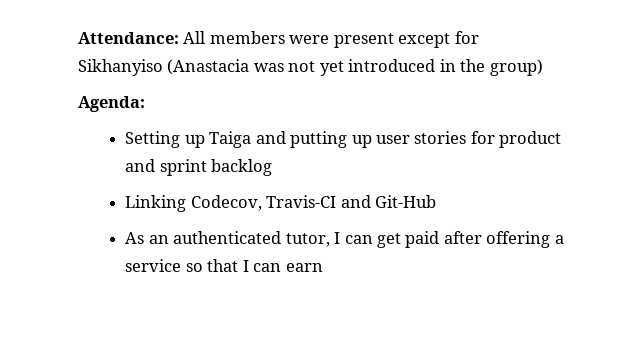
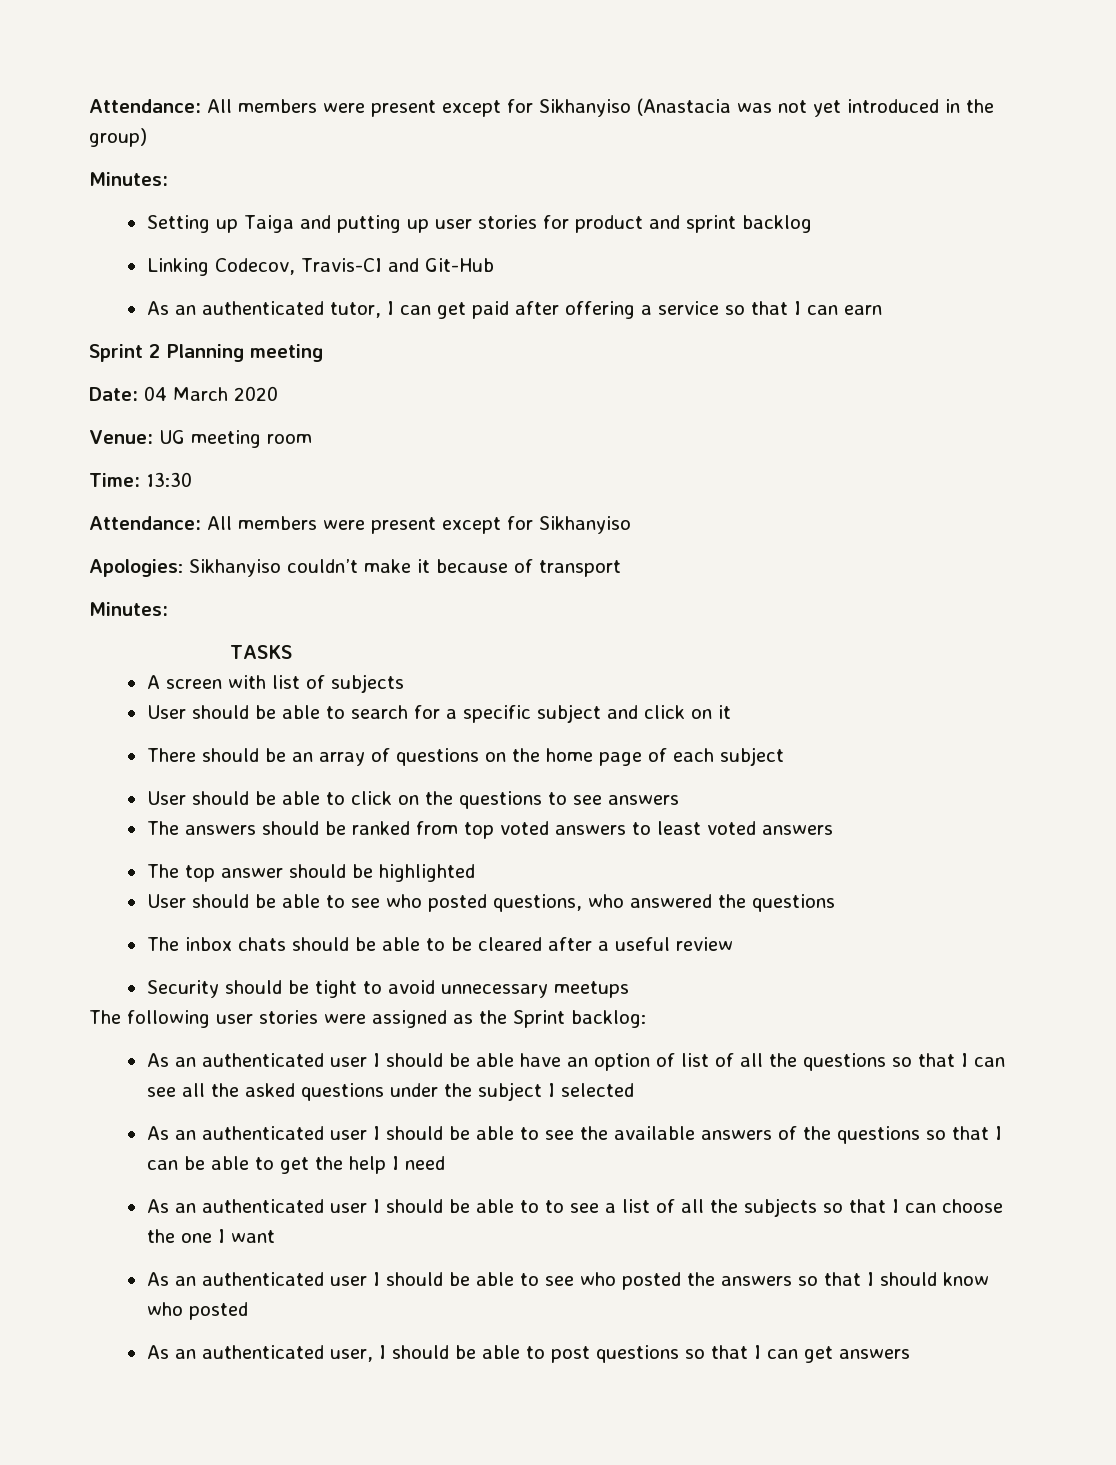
  Attendance: All members were present except for Sikhanyiso (Anastacia was not yet introduced in the group)
- Agenda:
+ Minutes:
+ Sprint 2 Planning meeting
+ Date: 04 March 2020
+ Venue: UG meeting room
+ Time: 13:30
+ Attendance: All members were present except for Sikhanyiso
+ Apologies: Sikhanyiso couldn’t make it because of transport
+ Minutes:
+ TASKS
+ A screen with list of subjects
+ User should be able to search for a specific subject and click on it
+ There should be an array of questions on the home page of each subject
+ User should be able to click on the questions to see answers
+ The answers should be ranked from top voted answers to least voted answers
+ The top answer should be highlighted
+ User should be able to see who posted questions, who answered the questions
+ The inbox chats should be able to be cleared after a useful review
+ Security should be tight to avoid unnecessary meetups
+ The following user stories were assigned as the Sprint backlog:
+ As an authenticated user I should be able have an option of list of all the questions so that I can see all the asked questions under the subject I selected
+ As an authenticated user I should be able to see the available answers of the questions so that I can be able to get the help I need
+ As an authenticated user I should be able to to see a list of all the subjects so that I can choose the one I want
+ As an authenticated user I should be able to see who posted the answers so that I should know who posted
+ As an authenticated user, I should be able to post questions so that I can get answers

